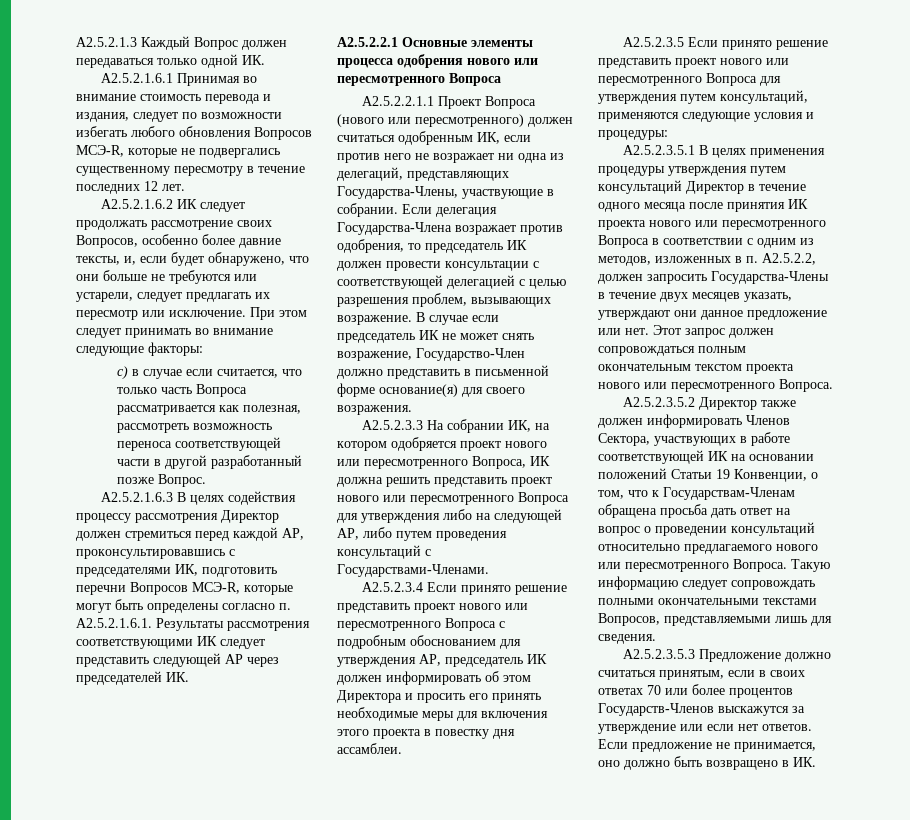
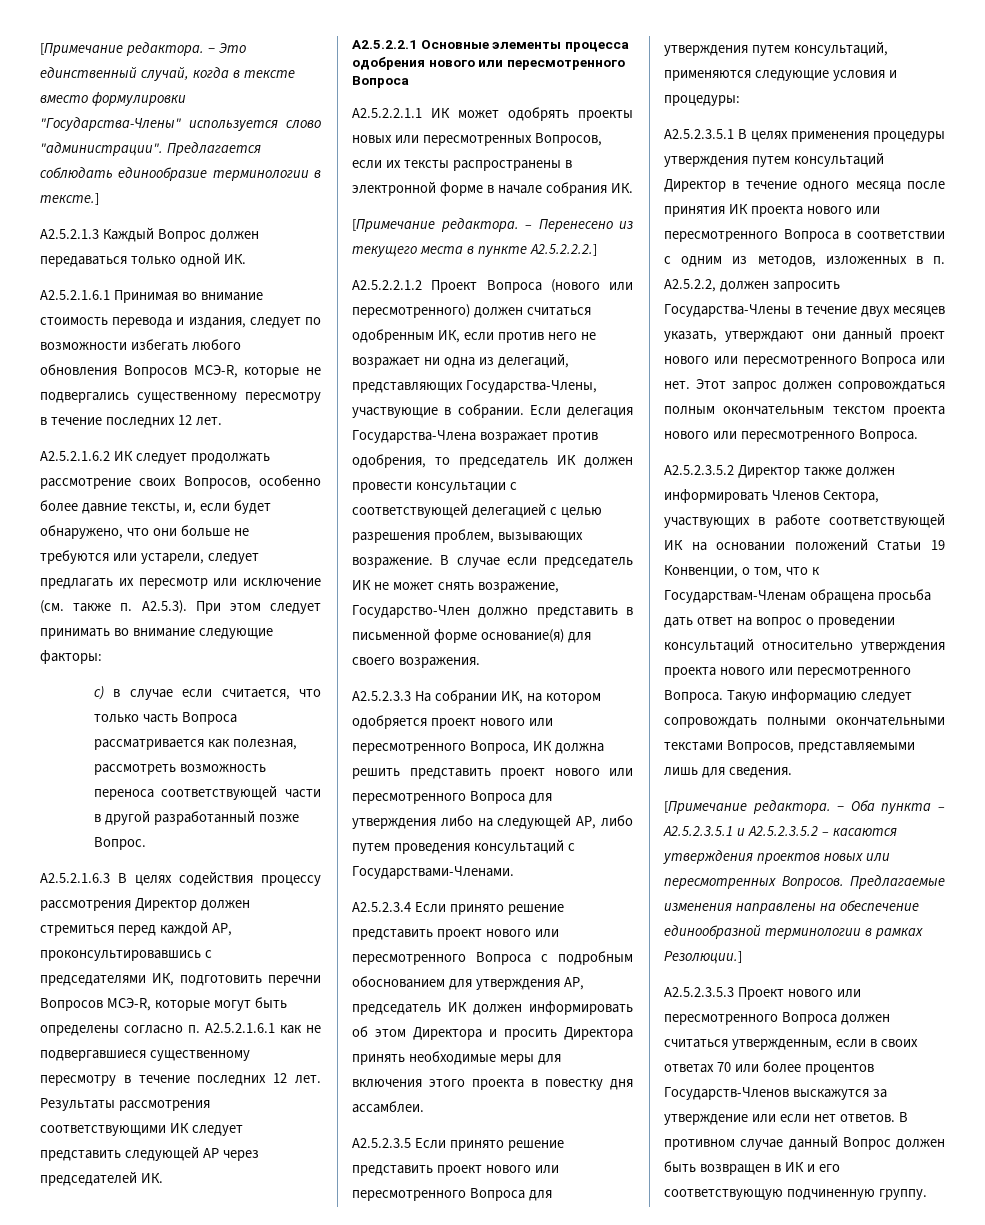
+ [Примечание редактора. − Это единственный случай, когда в тексте вместо формулировки "Государства-Члены" используется слово "администрации". Предлагается соблюдать единообразие терминологии в тексте.]
- А2.5.2.1.6.2 ИК следует продолжать рассмотрение своих Вопросов, особенно более давние тексты, и, если будет обнаружено, что они больше не требуются или устарели, следует предлагать их пересмотр или исключение. При этом следует принимать во внимание следующие факторы:
+ А2.5.2.1.6.2 ИК следует продолжать рассмотрение своих Вопросов, особенно более давние тексты, и, если будет обнаружено, что они больше не требуются или устарели, следует предлагать их пересмотр или исключение (см. также п. A2.5.3). При этом следует принимать во внимание следующие факторы:
- А2.5.2.1.6.3 В целях содействия процессу рассмотрения Директор должен стремиться перед каждой АР, проконсультировавшись с председателями ИК, подготовить перечни Вопросов МСЭ-R, которые могут быть определены согласно п. А2.5.2.1.6.1. Результаты рассмотрения соответствующими ИК следует представить следующей АР через председателей ИК.
+ А2.5.2.1.6.3 В целях содействия процессу рассмотрения Директор должен стремиться перед каждой АР, проконсультировавшись с председателями ИК, подготовить перечни Вопросов МСЭ-R, которые могут быть определены согласно п. А2.5.2.1.6.1 как не подвергавшиеся существенному пересмотру в течение последних 12 лет. Результаты рассмотрения соответствующими ИК следует представить следующей АР через председателей ИК.
- А2.5.2.2.1.1 Проект Вопроса (нового или пересмотренного) должен считаться одобренным ИК, если против него не возражает ни одна из делегаций, представляющих Государства-Члены, участвующие в собрании.
+ А2.5.2.2.1.1 ИК может одобрять проекты новых или пересмотренных Вопросов, если их тексты распространены в электронной форме в начале собрания ИК.
+ [Примечание редактора. – Перенесено из текущего места в пункте A2.5.2.2.2.]
+ A2.5.2.2.1.2 Проект Вопроса (нового или пересмотренного) должен считаться одобренным ИК, если против него не возражает ни одна из делегаций, представляющих Государства-Члены, участвующие в собрании.
- А2.5.2.3.4 Если принято решение представить проект нового или пересмотренного Вопроса с подробным обоснованием для утверждения АР, председатель ИК должен информировать об этом Директора и просить его принять необходимые меры для включения этого проекта в повестку дня ассамблеи.
+ А2.5.2.3.4 Если принято решение представить проект нового или пересмотренного Вопроса с подробным обоснованием для утверждения АР, председатель ИК должен информировать об этом Директора и просить Директора принять необходимые меры для включения этого проекта в повестку дня ассамблеи.
- А2.5.2.3.5.1 В целях применения процедуры утверждения путем консультаций Директор в течение одного месяца после принятия ИК проекта нового или пересмотренного Вопроса в соответствии с одним из методов, изложенных в п. А2.5.2.2, должен запросить Государства-Члены в течение двух месяцев указать, утверждают они данное предложение или нет.
+ А2.5.2.3.5.1 В целях применения процедуры утверждения путем консультаций Директор в течение одного месяца после принятия ИК проекта нового или пересмотренного Вопроса в соответствии с одним из методов, изложенных в п. А2.5.2.2, должен запросить Государства-Члены в течение двух месяцев указать, утверждают они данный проект нового или пересмотренного Вопроса или нет.
- А2.5.2.3.5.2 Директор также должен информировать Членов Сектора, участвующих в работе соответствующей ИК на основании положений Статьи 19 Конвенции, о том, что к Государствам-Членам обращена просьба дать ответ на вопрос о проведении консультаций относительно предлагаемого нового или пересмотренного Вопроса.
+ А2.5.2.3.5.2 Директор также должен информировать Членов Сектора, участвующих в работе соответствующей ИК на основании положений Статьи 19 Конвенции, о том, что к Государствам-Членам обращена просьба дать ответ на вопрос о проведении консультаций относительно утверждения проекта нового или пересмотренного Вопроса.
- А2.5.2.3.5.3 Предложение должно считаться принятым, если в своих ответах 70 или более процентов Государств-Членов выскажутся за утверждение или если нет ответов.
+ [Примечание редактора. − Оба пункта – A2.5.2.3.5.1 и A2.5.2.3.5.2 – касаются утверждения проектов новых или пересмотренных Вопросов. Предлагаемые изменения направлены на обеспечение единообразной терминологии в рамках Резолюции.]
+ А2.5.2.3.5.3 Проект нового или пересмотренного Вопроса должен считаться утвержденным, если в своих ответах 70 или более процентов Государств-Членов выскажутся за утверждение или если нет ответов.
- Если предложение не принимается, оно должно быть возвращено в ИК.
+ В противном случае данный Вопрос должен быть возвращен в ИК и его соответствующую подчиненную группу.

